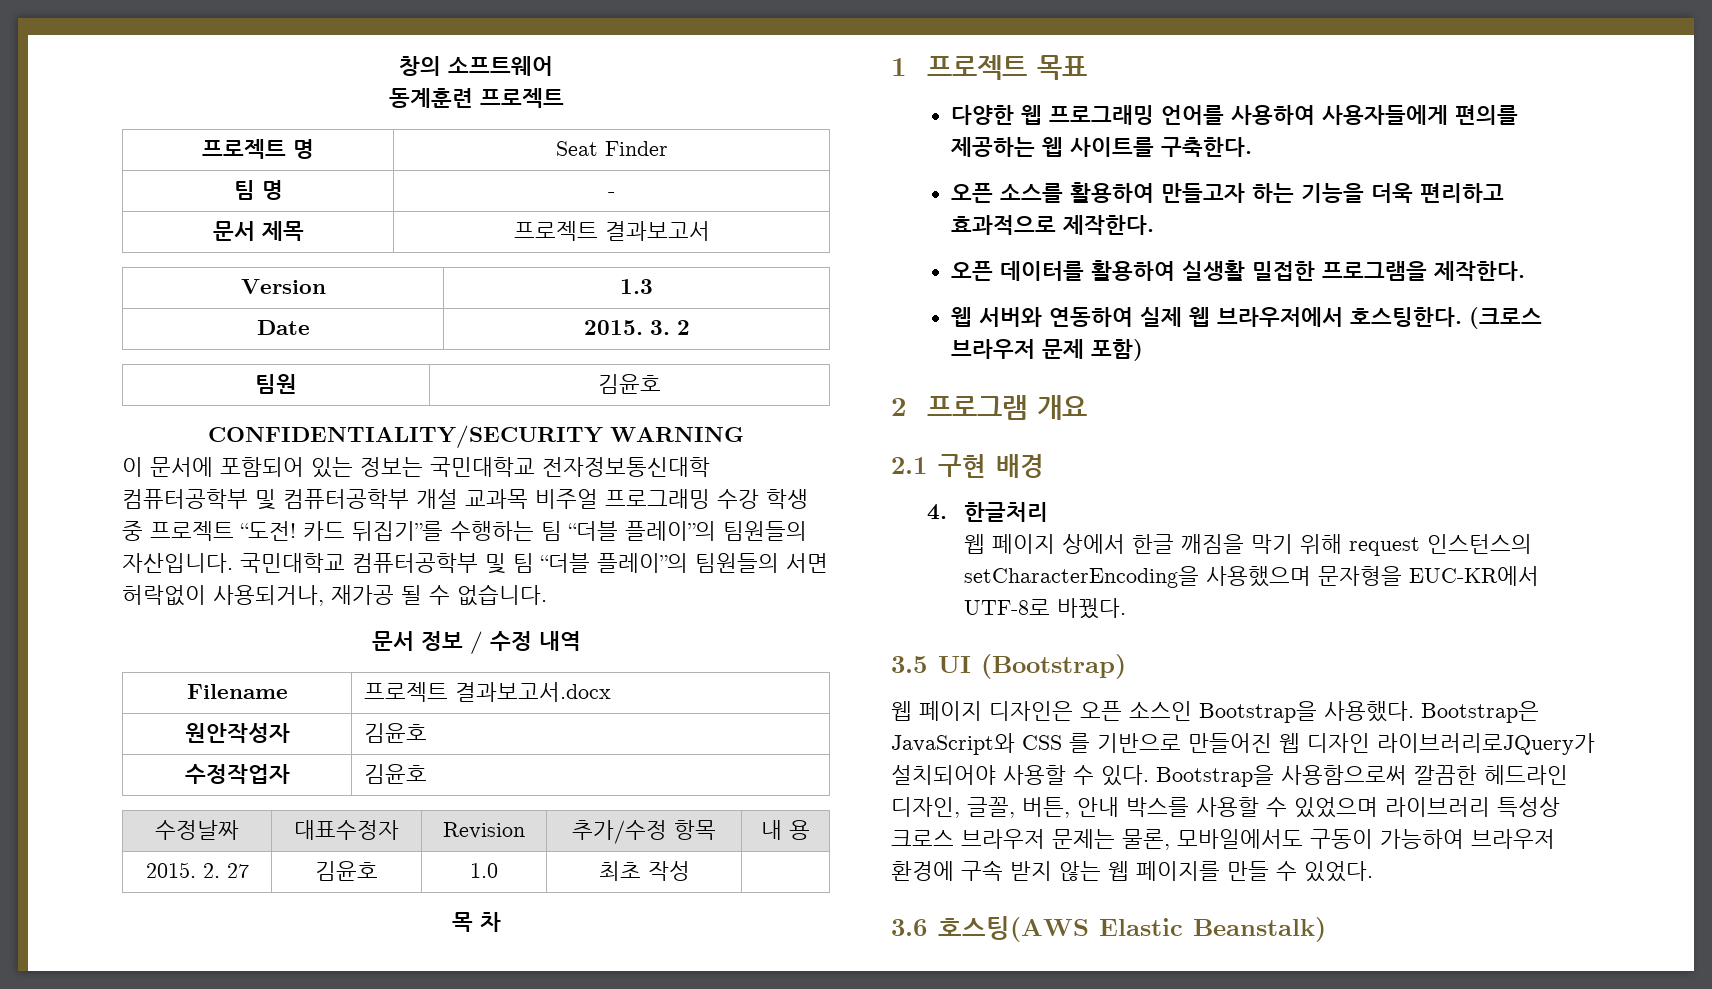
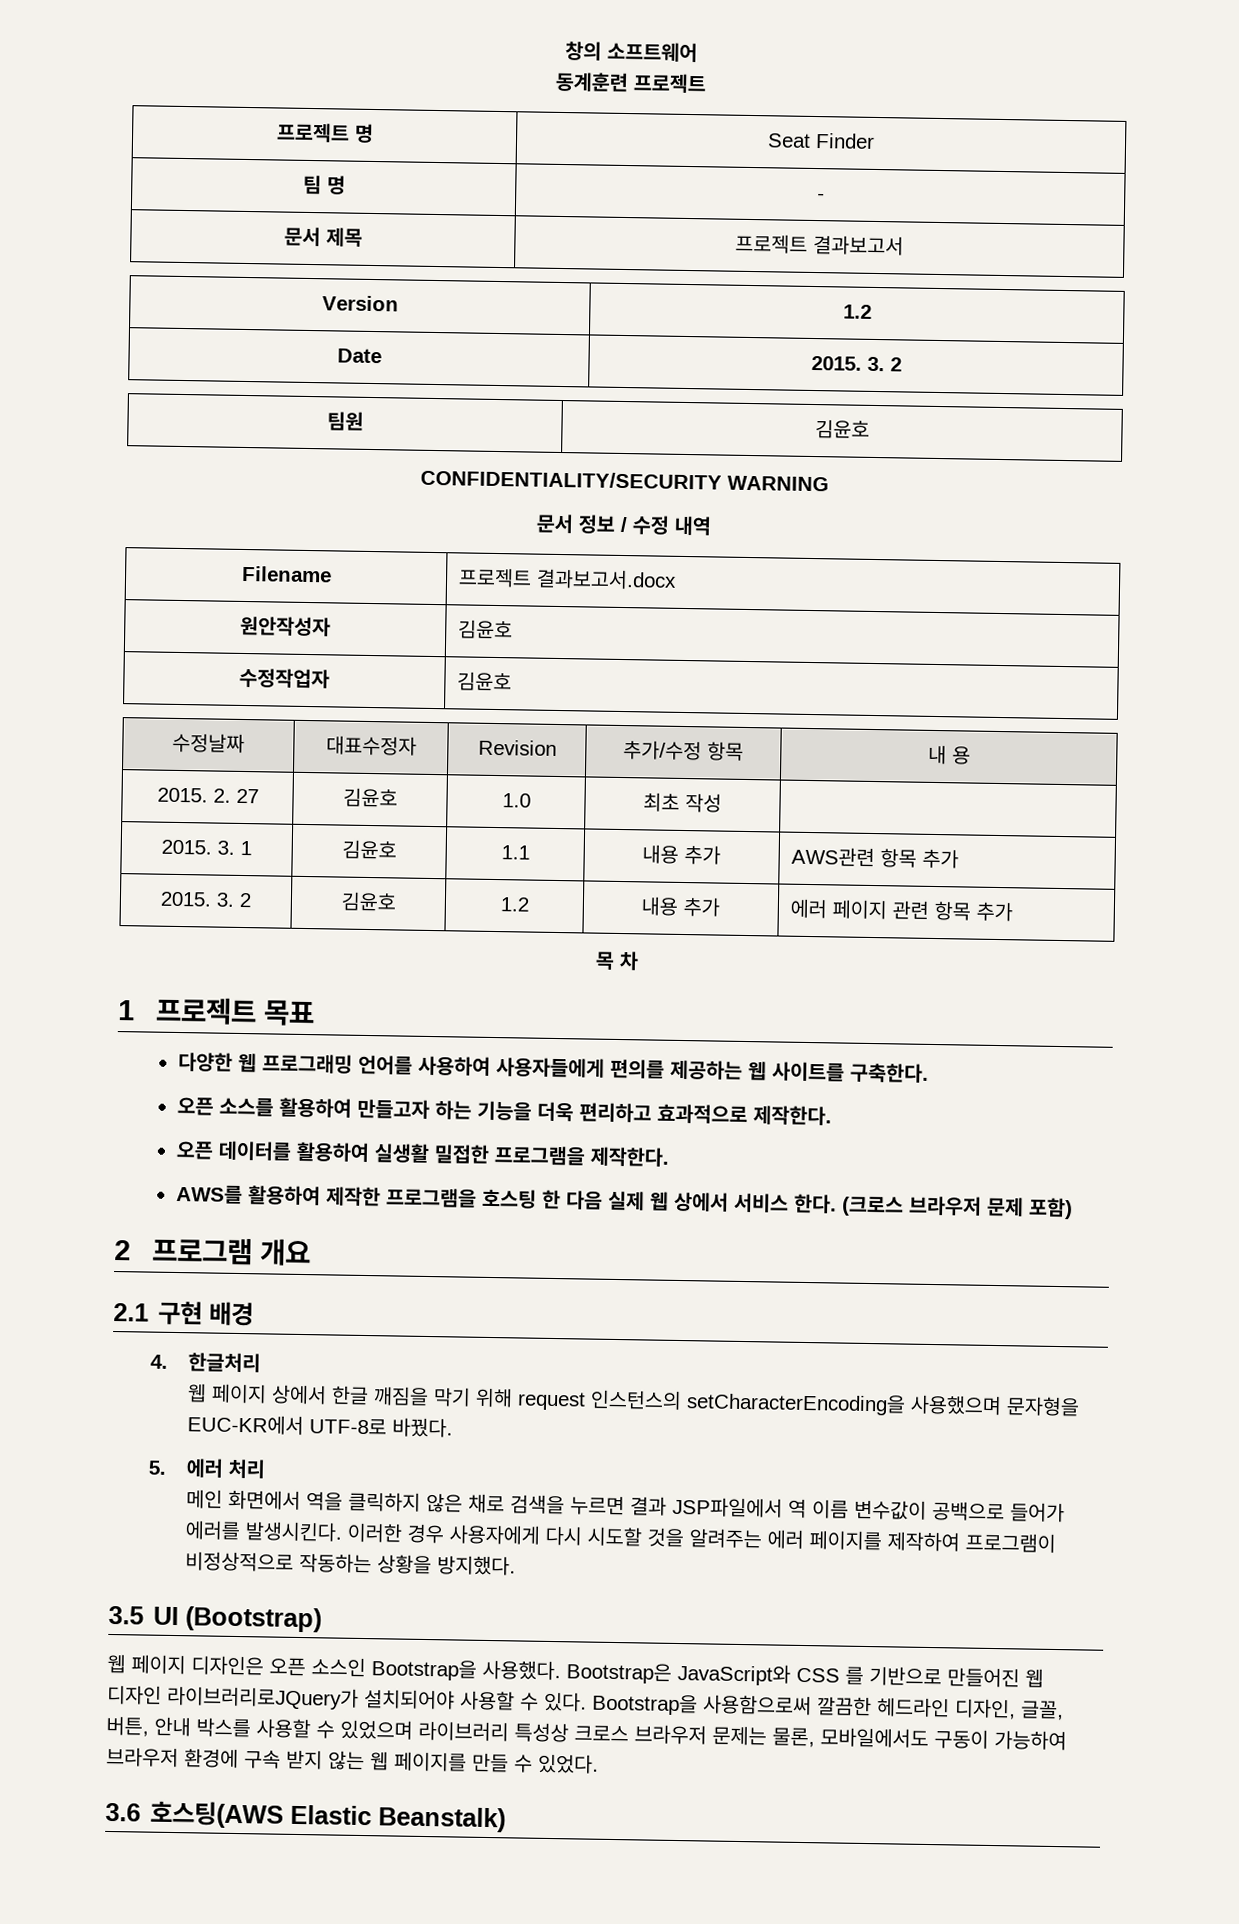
- Version | 1.3
+ Version | 1.2
- 이 문서에 포함되어 있는 정보는 국민대학교 전자정보통신대학 컴퓨터공학부 및 컴퓨터공학부 개설 교과목 비주얼 프로그래밍 수강 학생 중 프로젝트 “도전! 카드 뒤집기”를 수행하는 팀 “더블 플레이”의 팀원들의 자산입니다. 국민대학교 컴퓨터공학부 및 팀 “더블 플레이”의 팀원들의 서면 허락없이 사용되거나, 재가공 될 수 없습니다.
+ 2015. 3. 1 | 김윤호 | 1.1 | 내용 추가 | AWS관련 항목 추가
+ 2015. 3. 2 | 김윤호 | 1.2 | 내용 추가 | 에러 페이지 관련 항목 추가
- 웹 서버와 연동하여 실제 웹 브라우저에서 호스팅한다.
+ AWS를 활용하여 제작한 프로그램을 호스팅 한 다음 실제 웹 상에서 서비스 한다.
+ 5. 에러 처리
+ 메인 화면에서 역을 클릭하지 않은 채로 검색을 누르면 결과 JSP파일에서 역 이름 변수값이 공백으로 들어가 에러를 발생시킨다. 이러한 경우 사용자에게 다시 시도할 것을 알려주는 에러 페이지를 제작하여 프로그램이 비정상적으로 작동하는 상황을 방지했다.

